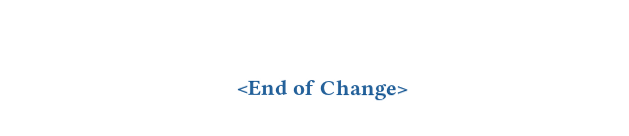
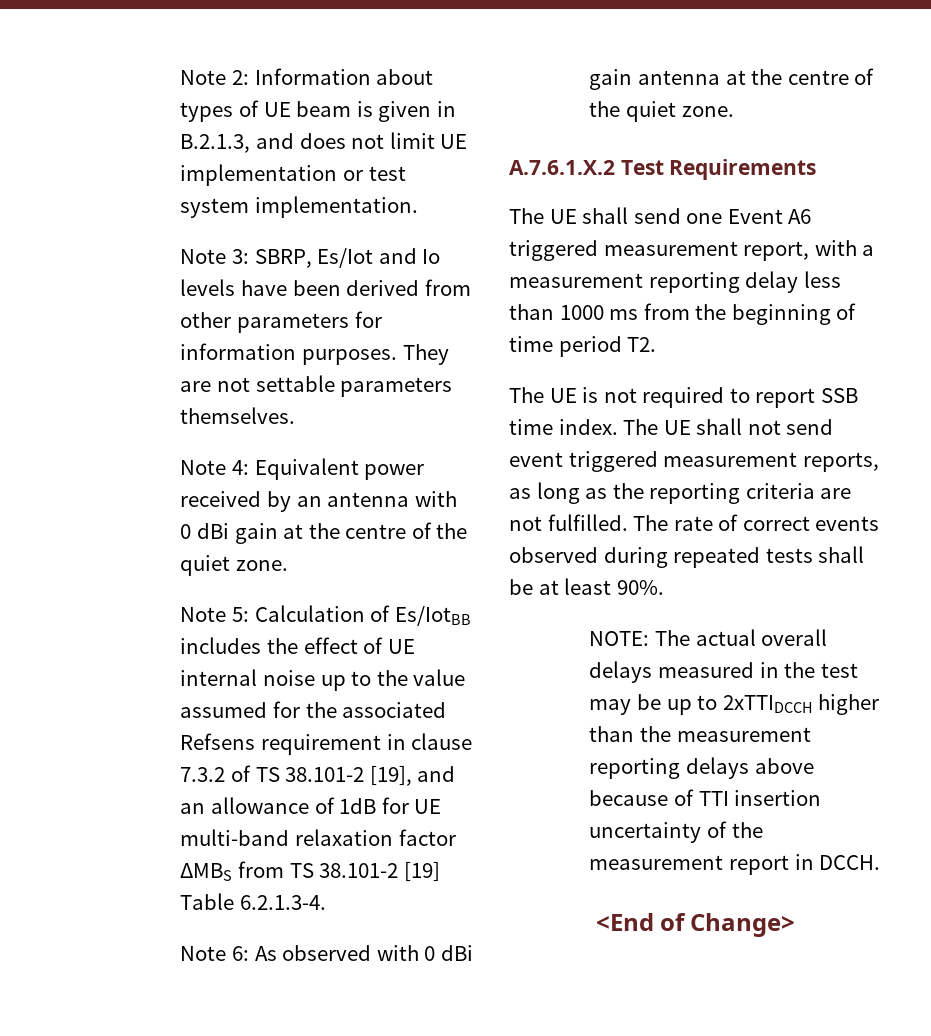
+ Note 2: Information about types of UE beam is given in B.2.1.3, and does not limit UE implementation or test system implementation.
+ Note 3: SBRP, Es/Iot and Io levels have been derived from other parameters for information purposes. They are not settable parameters themselves.
+ Note 4: Equivalent power received by an antenna with 0 dBi gain at the centre of the quiet zone.
+ Note 5: Calculation of Es/IotBB includes the effect of UE internal noise up to the value assumed for the associated Refsens requirement in clause 7.3.2 of TS 38.101-2 [19], and an allowance of 1dB for UE multi-band relaxation factor ΔMBS from TS 38.101-2 [19] Table 6.2.1.3-4.
+ Note 6: As observed with 0 dBi gain antenna at the centre of the quiet zone.
+ A.7.6.1.X.2 Test Requirements
+ The UE shall send one Event A6 triggered measurement report, with a measurement reporting delay less than 1000 ms from the beginning of time period T2.
+ The UE is not required to report SSB time index. The UE shall not send event triggered measurement reports, as long as the reporting criteria are not fulfilled. The rate of correct events observed during repeated tests shall be at least 90%.
+ NOTE: The actual overall delays measured in the test may be up to 2xTTIDCCH higher than the measurement reporting delays above because of TTI insertion uncertainty of the measurement report in DCCH.

